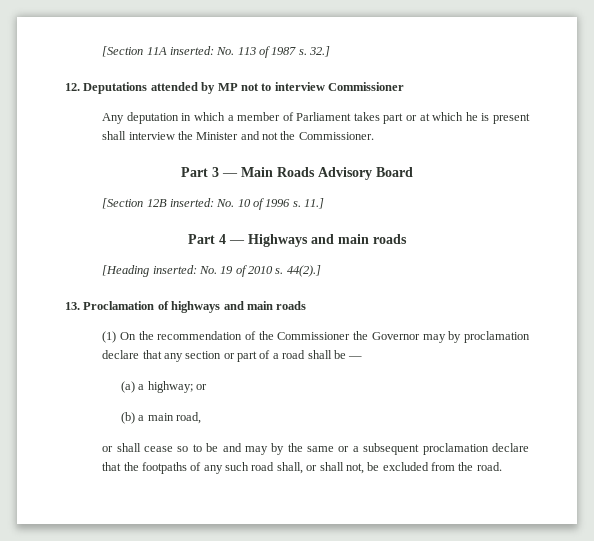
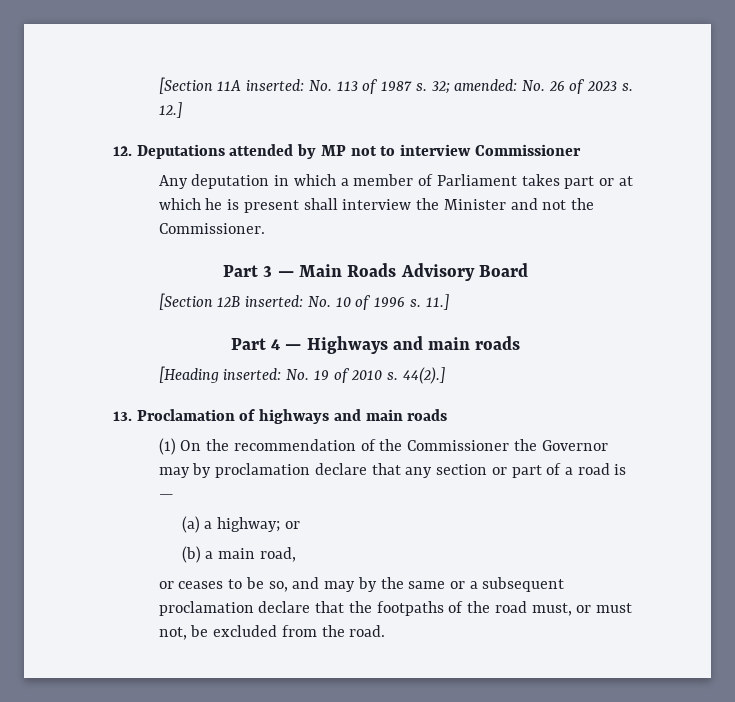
- 32.]
+ 32; amended: No. 26 of 2023 s. 12.]
- (1) On the recommendation of the Commissioner the Governor may by proclamation declare that any section or part of a road shall be —
+ (1) On the recommendation of the Commissioner the Governor may by proclamation declare that any section or part of a road is —
- or shall cease so to be and may by the same or a subsequent proclamation declare that the footpaths of any such road shall, or shall not, be excluded from the road.
+ or ceases to be so, and may by the same or a subsequent proclamation declare that the footpaths of the road must, or must not, be excluded from the road.

